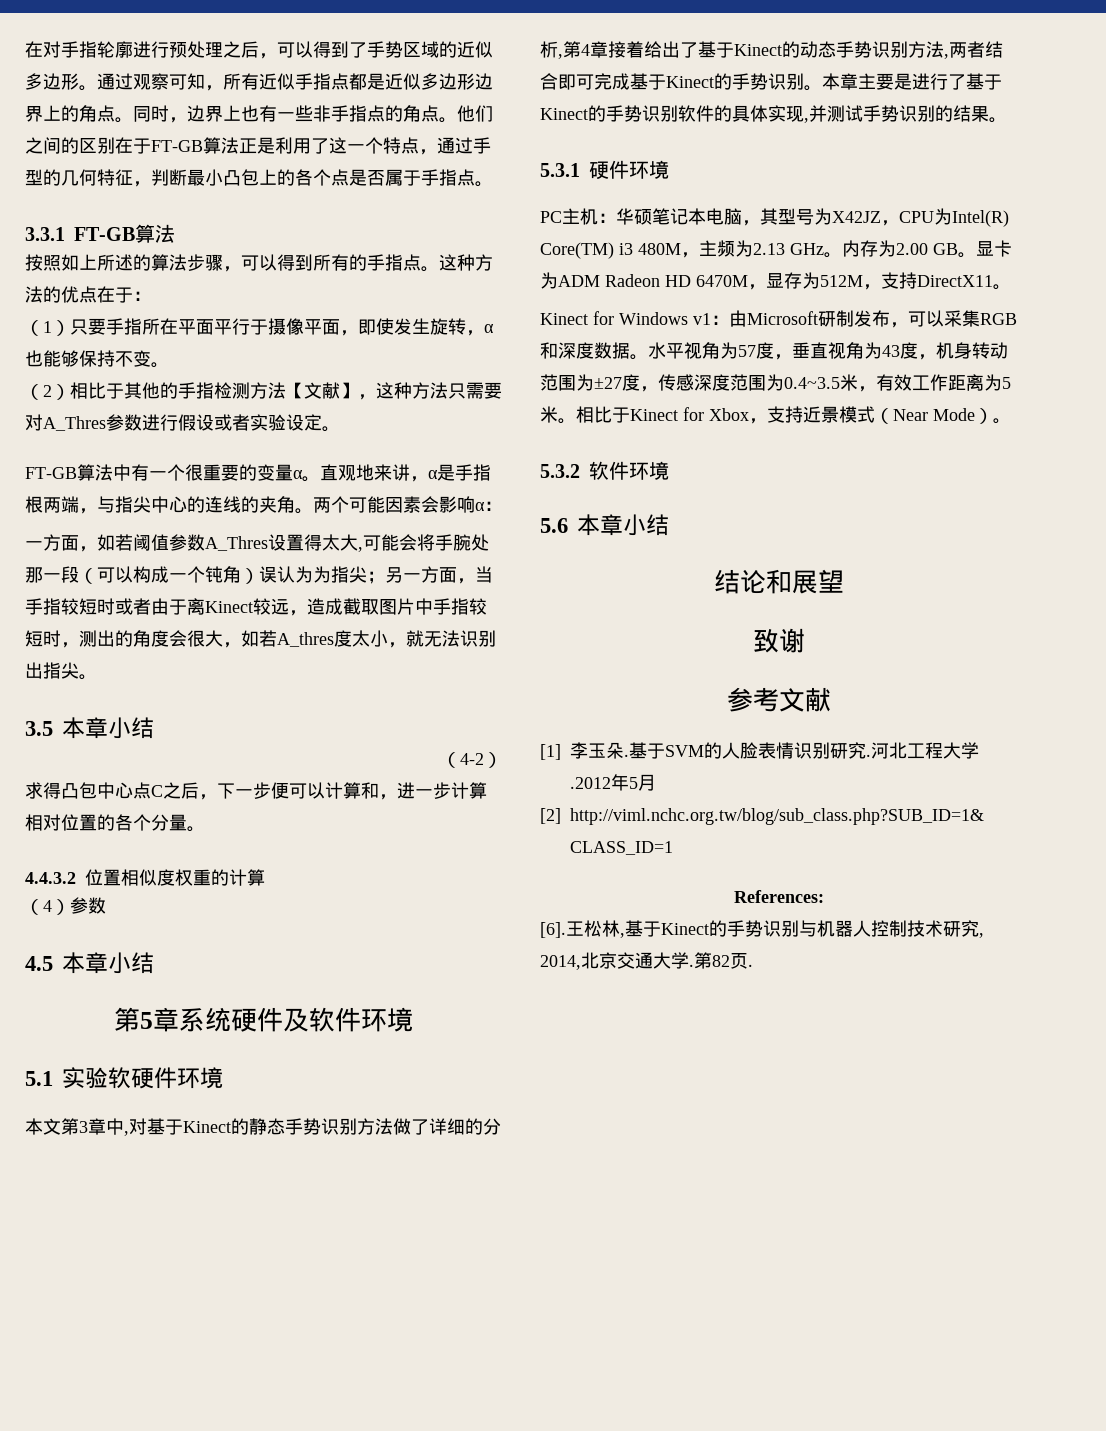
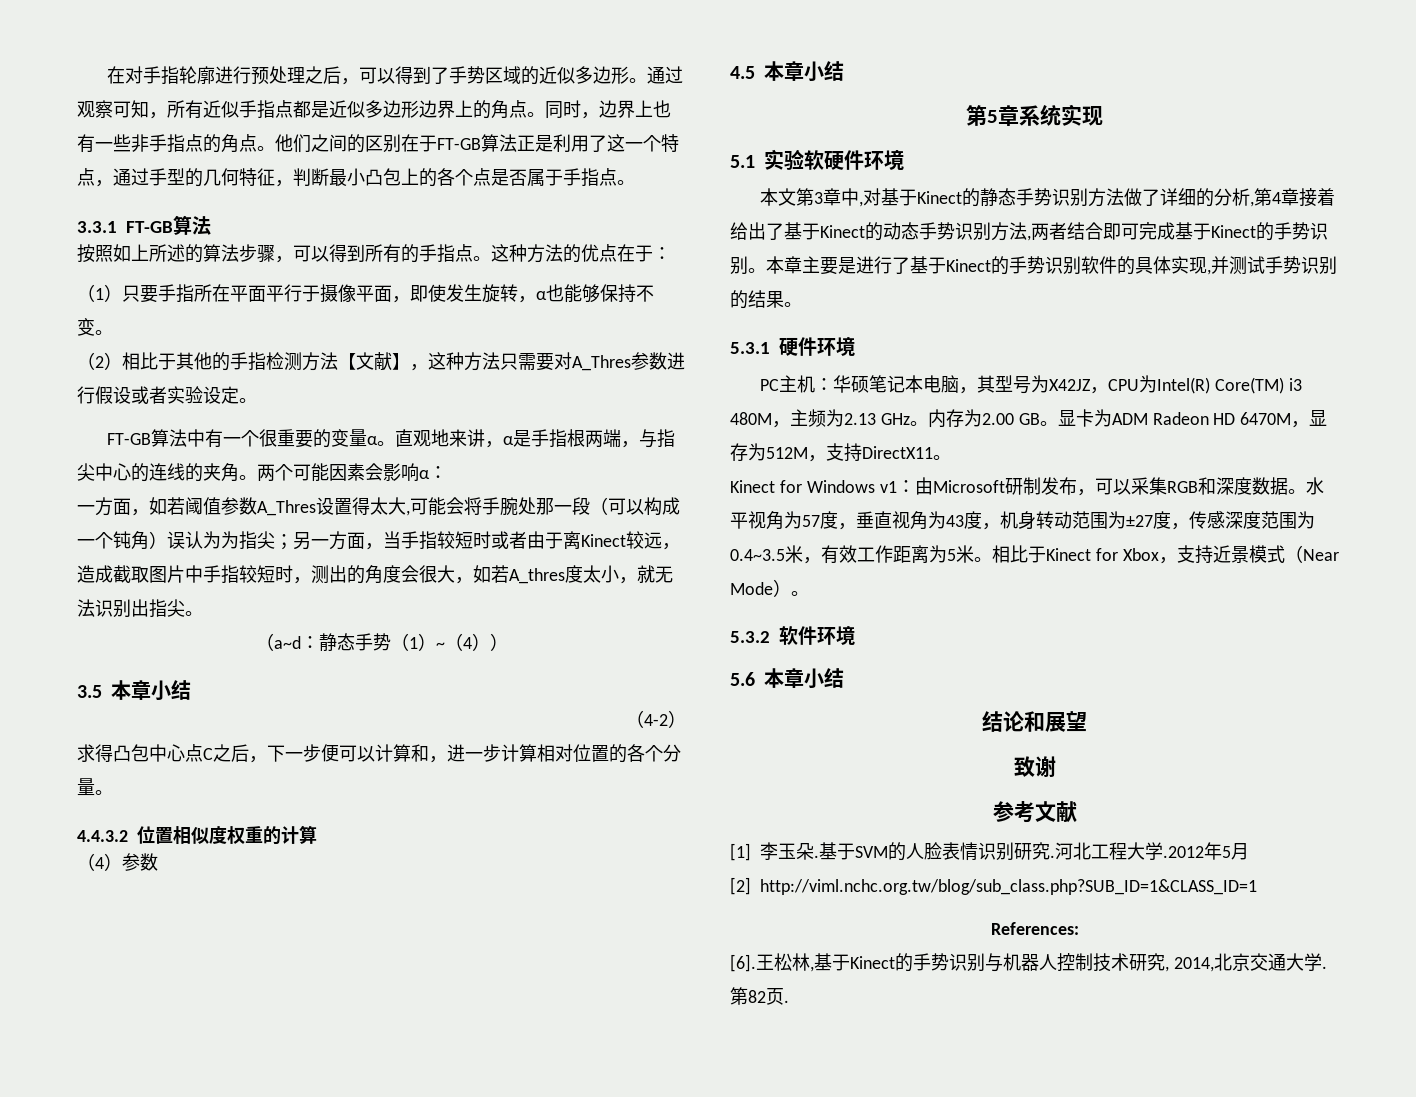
+ （a~d：静态手势（1）~（4））
- 第5章系统硬件及软件环境
+ 第5章系统实现

